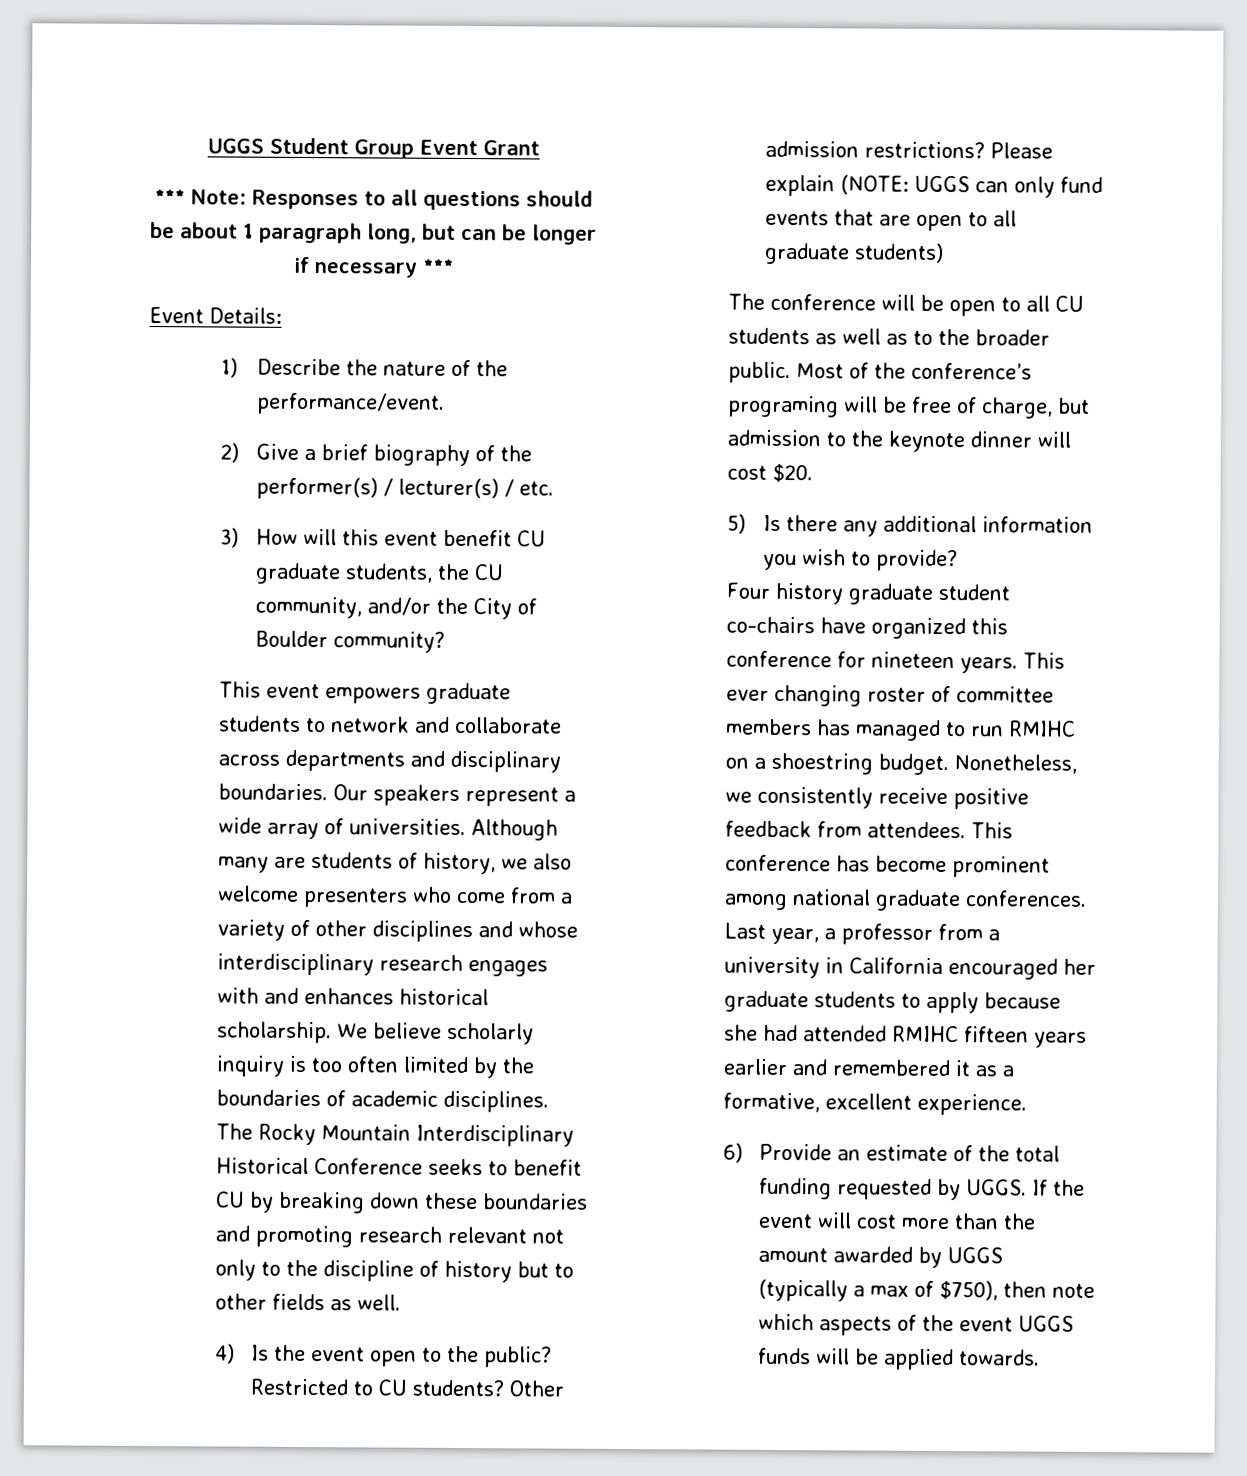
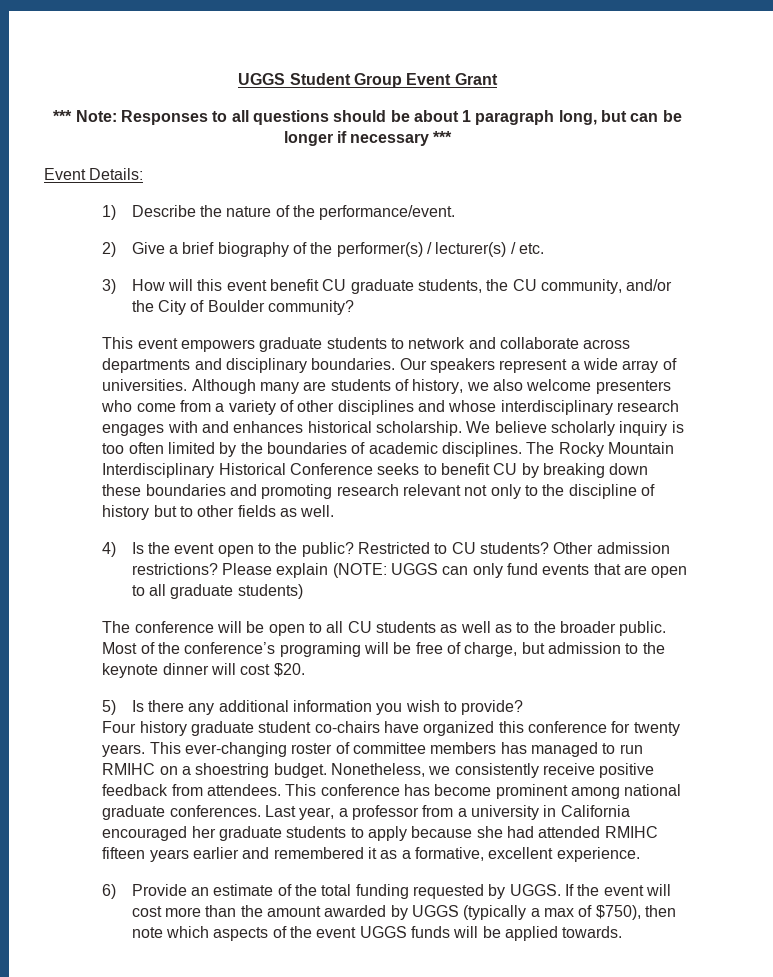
- Four history graduate student co-chairs have organized this conference for nineteen years.
+ Four history graduate student co-chairs have organized this conference for twenty years.
- This ever changing roster of committee members has managed to run RMIHC on a shoestring budget.
+ This ever-changing roster of committee members has managed to run RMIHC on a shoestring budget.

